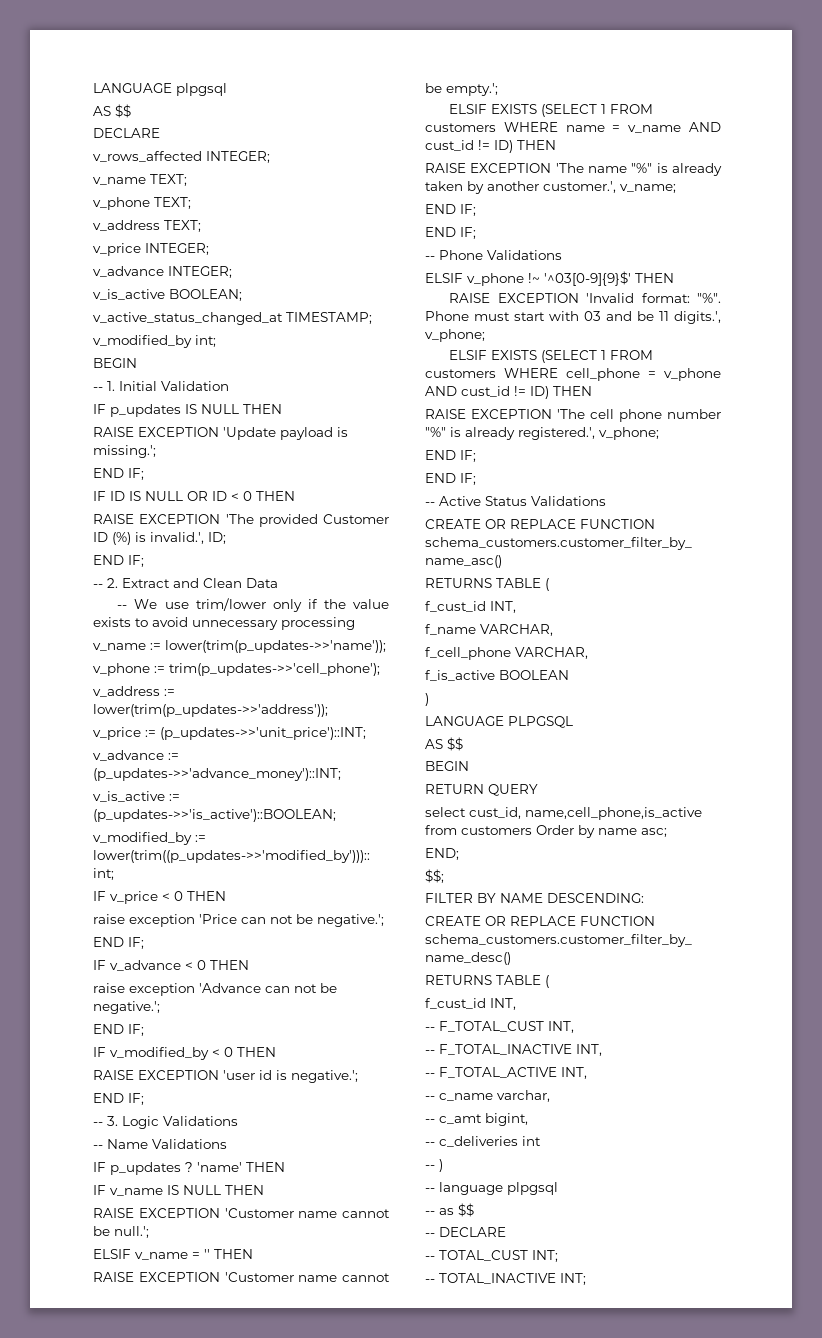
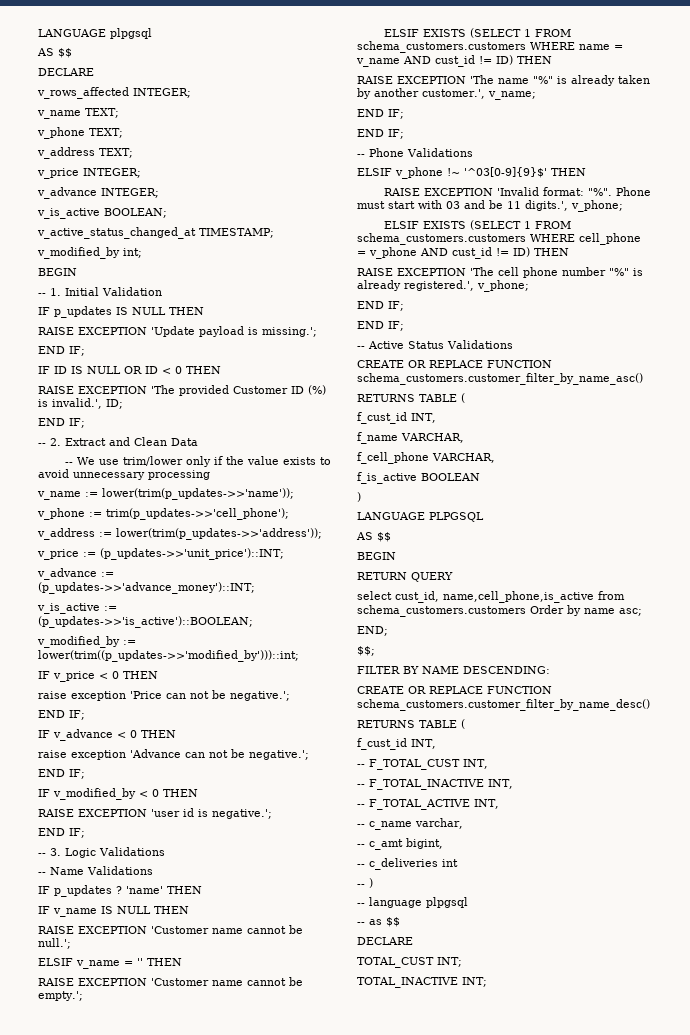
- ELSIF EXISTS (SELECT 1 FROM customers WHERE name = v_name AND cust_id != ID) THEN
+ ELSIF EXISTS (SELECT 1 FROM schema_customers.customers WHERE name = v_name AND cust_id != ID) THEN
- ELSIF EXISTS (SELECT 1 FROM customers WHERE cell_phone = v_phone AND cust_id != ID) THEN
+ ELSIF EXISTS (SELECT 1 FROM schema_customers.customers WHERE cell_phone = v_phone AND cust_id != ID) THEN
- select cust_id, name,cell_phone,is_active from customers Order by name asc;
+ select cust_id, name,cell_phone,is_active from schema_customers.customers Order by name asc;
  -- as $$
- -- DECLARE
- -- TOTAL_CUST INT;
+ DECLARE
+ TOTAL_CUST INT;
- -- TOTAL_INACTIVE INT;
+ TOTAL_INACTIVE INT;

